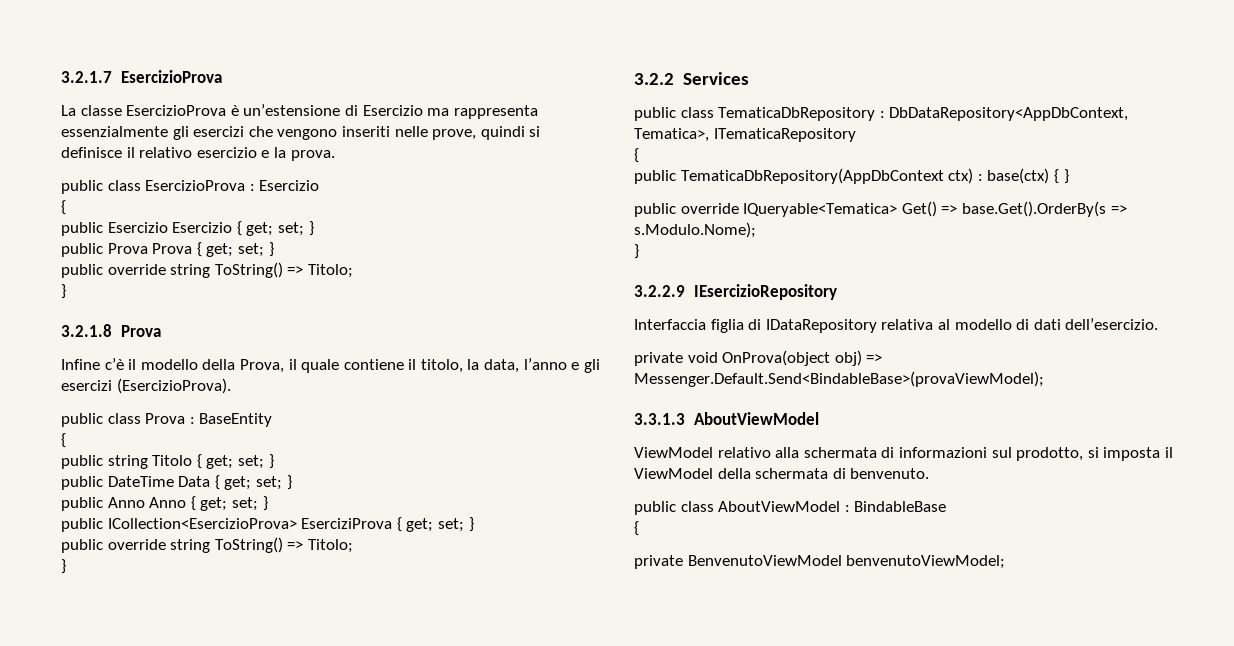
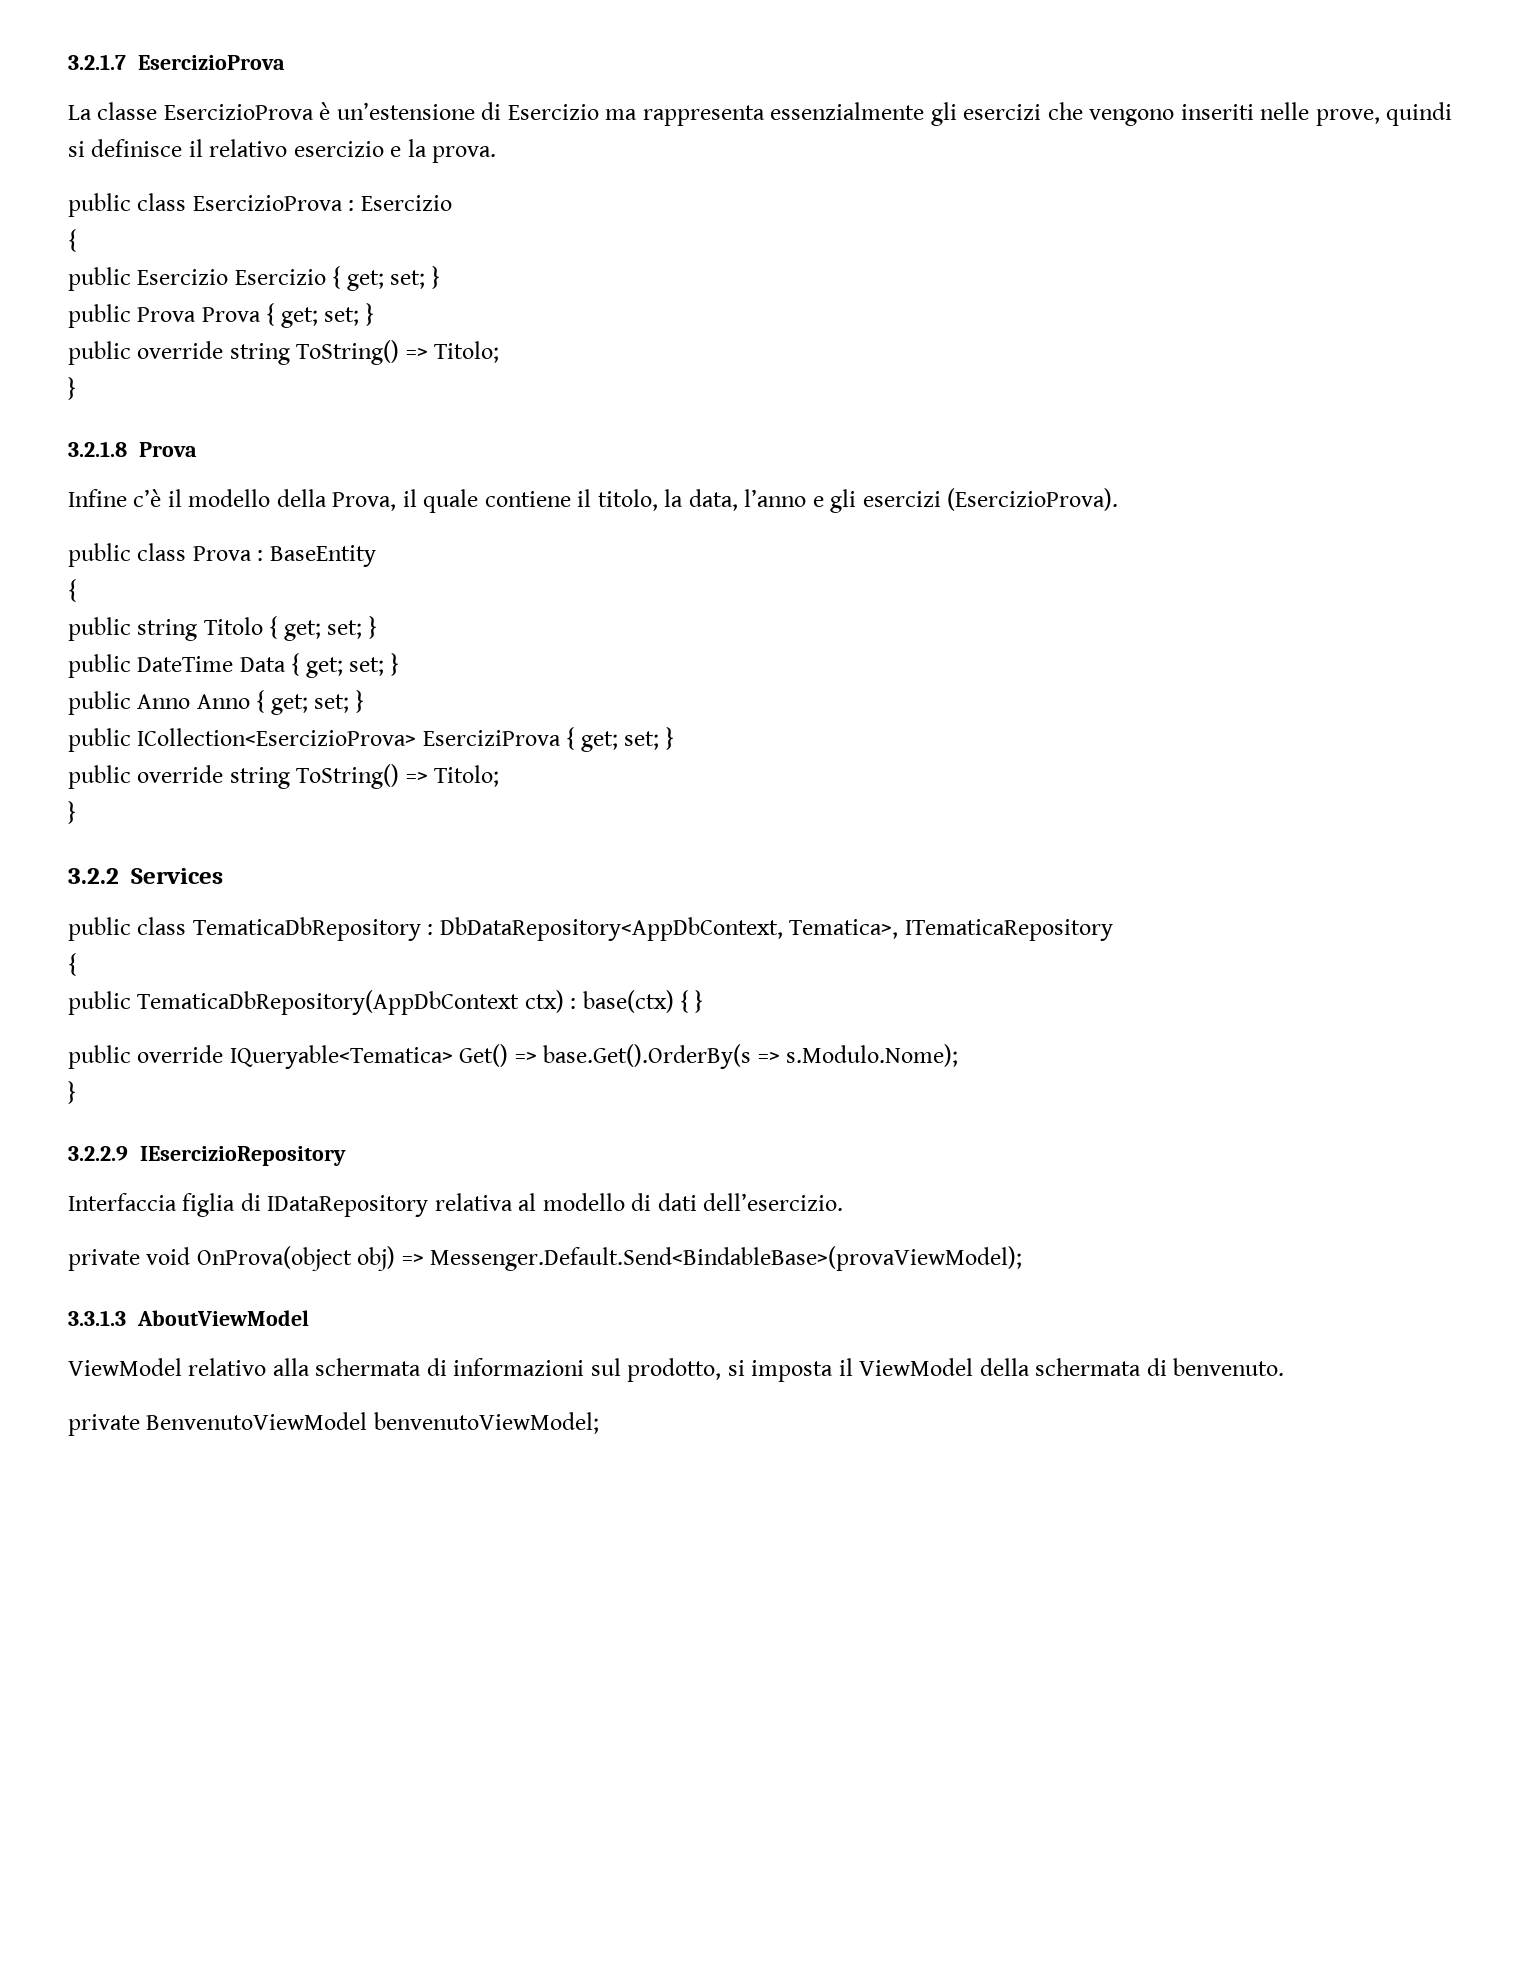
- public class AboutViewModel : BindableBase
- {

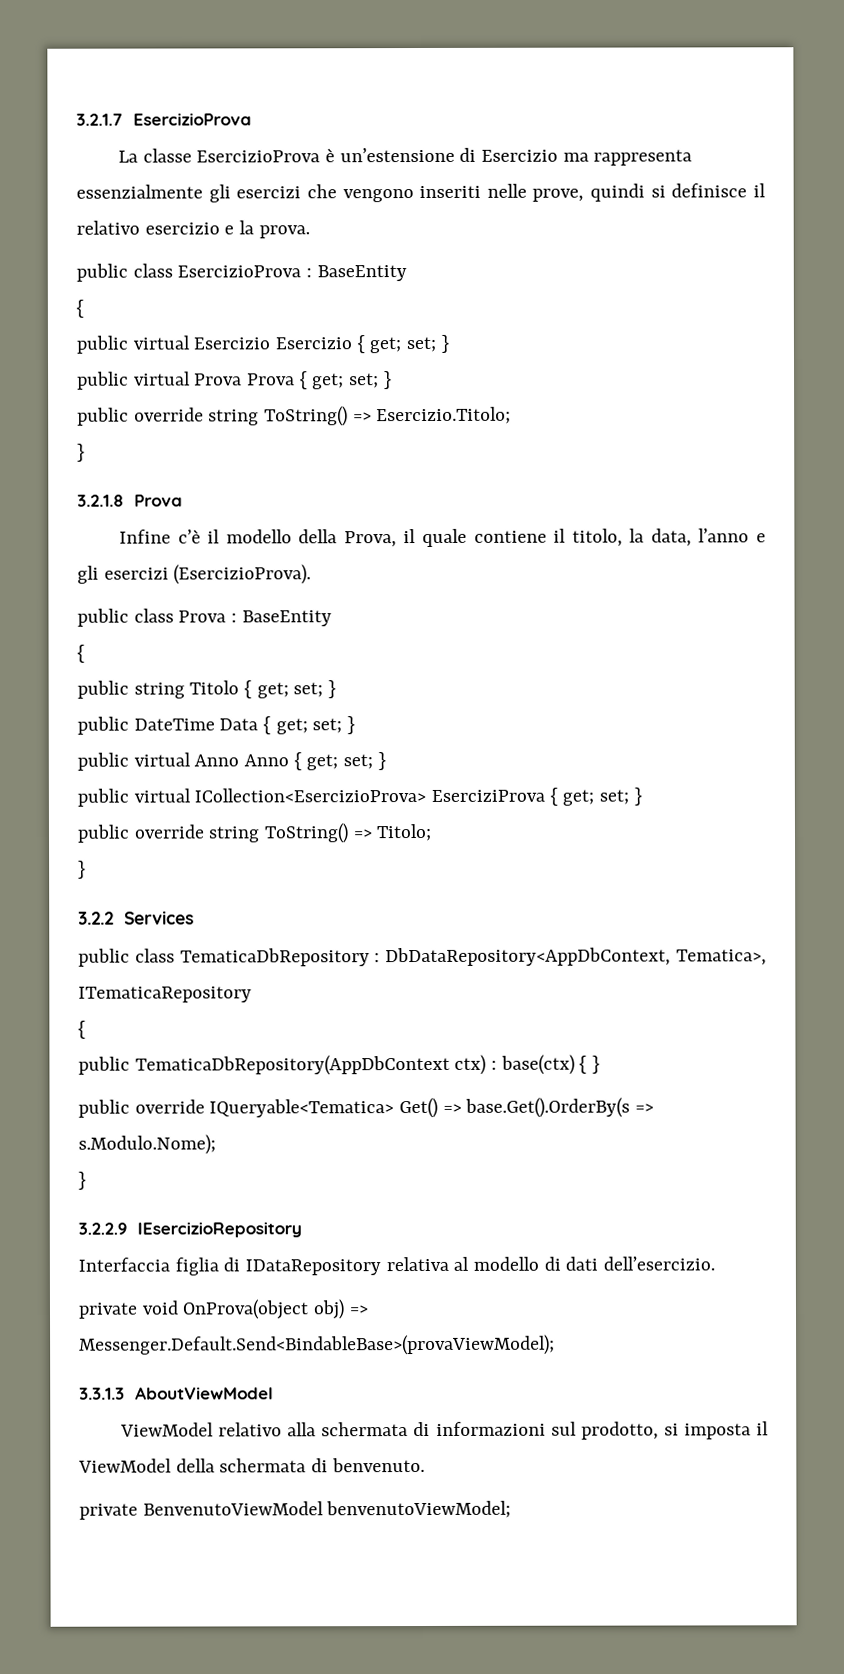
- public class EsercizioProva : Esercizio
+ public class EsercizioProva : BaseEntity
  {
- public Esercizio Esercizio { get; set; }
+ public virtual Esercizio Esercizio { get; set; }
- public Prova Prova { get; set; }
- public override string ToString() => Titolo;
+ public virtual Prova Prova { get; set; }
+ public override string ToString() => Esercizio.Titolo;
- public Anno Anno { get; set; }
+ public virtual Anno Anno { get; set; }
- public ICollection<EsercizioProva> EserciziProva { get; set; }
+ public virtual ICollection<EsercizioProva> EserciziProva { get; set; }

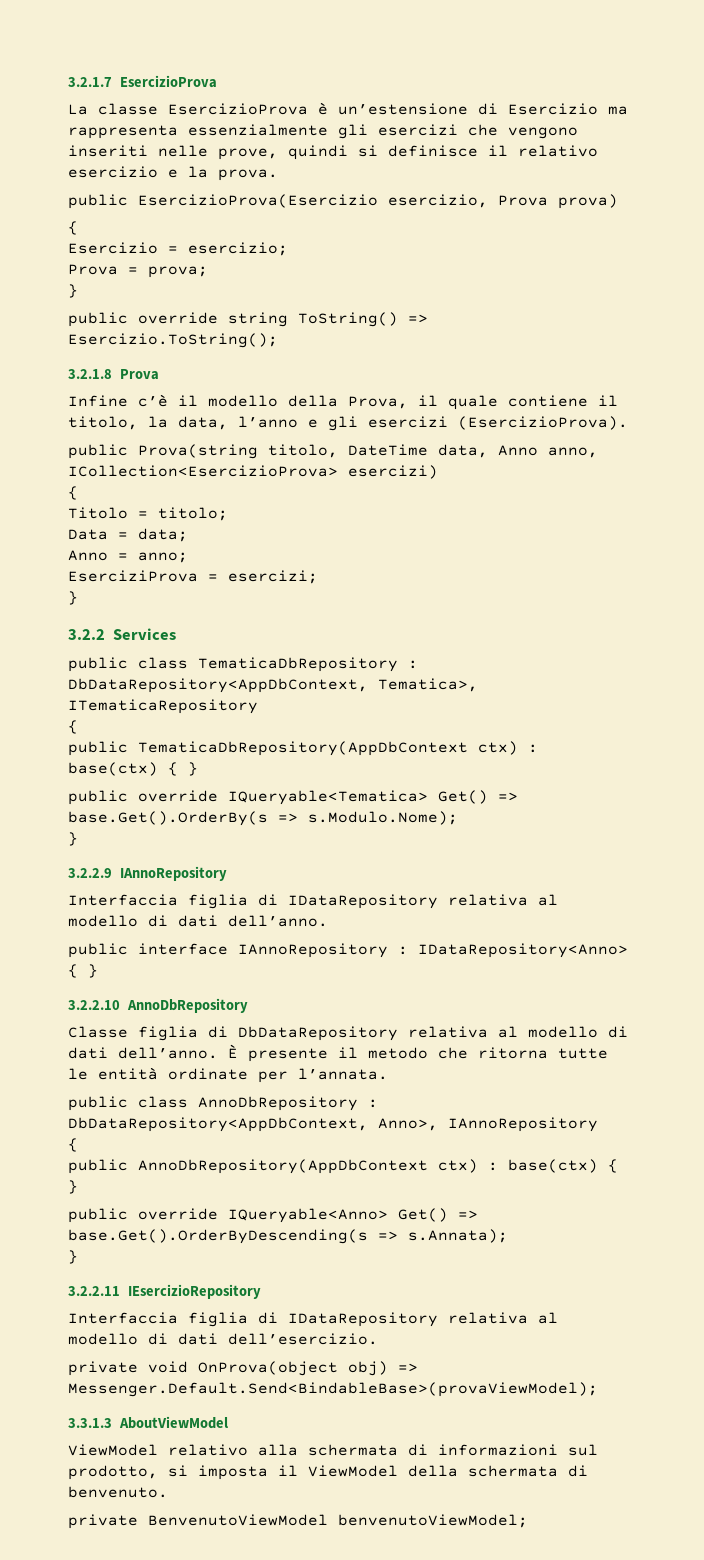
- public class EsercizioProva : BaseEntity
+ public EsercizioProva(Esercizio esercizio, Prova prova)
  {
- public virtual Esercizio Esercizio { get; set; }
- public virtual Prova Prova { get; set; }
- public override string ToString() => Esercizio.Titolo;
+ Esercizio = esercizio;
+ Prova = prova;
  }
+ public override string ToString() => Esercizio.ToString();
- public class Prova : BaseEntity
+ public Prova(string titolo, DateTime data, Anno anno, ICollection<EsercizioProva> esercizi)
  {
- public string Titolo { get; set; }
- public DateTime Data { get; set; }
- public virtual Anno Anno { get; set; }
- public virtual ICollection<EsercizioProva> EserciziProva { get; set; }
- public override string ToString() => Titolo;
+ Titolo = titolo;
+ Data = data;
+ Anno = anno;
+ EserciziProva = esercizi;
- 3.2.2.9 IEsercizioRepository
+ 3.2.2.9 IAnnoRepository
+ Interfaccia figlia di IDataRepository relativa al modello di dati dell’anno.
+ public interface IAnnoRepository : IDataRepository<Anno> { }
+ 3.2.2.10 AnnoDbRepository
+ Classe figlia di DbDataRepository relativa al modello di dati dell’anno. È presente il metodo che ritorna tutte le entità ordinate per l’annata.
+ public class AnnoDbRepository : DbDataRepository<AppDbContext, Anno>, IAnnoRepository
+ {
+ public AnnoDbRepository(AppDbContext ctx) : base(ctx) { }
+ public override IQueryable<Anno> Get() => base.Get().OrderByDescending(s => s.Annata);
+ }
+ 3.2.2.11 IEsercizioRepository

